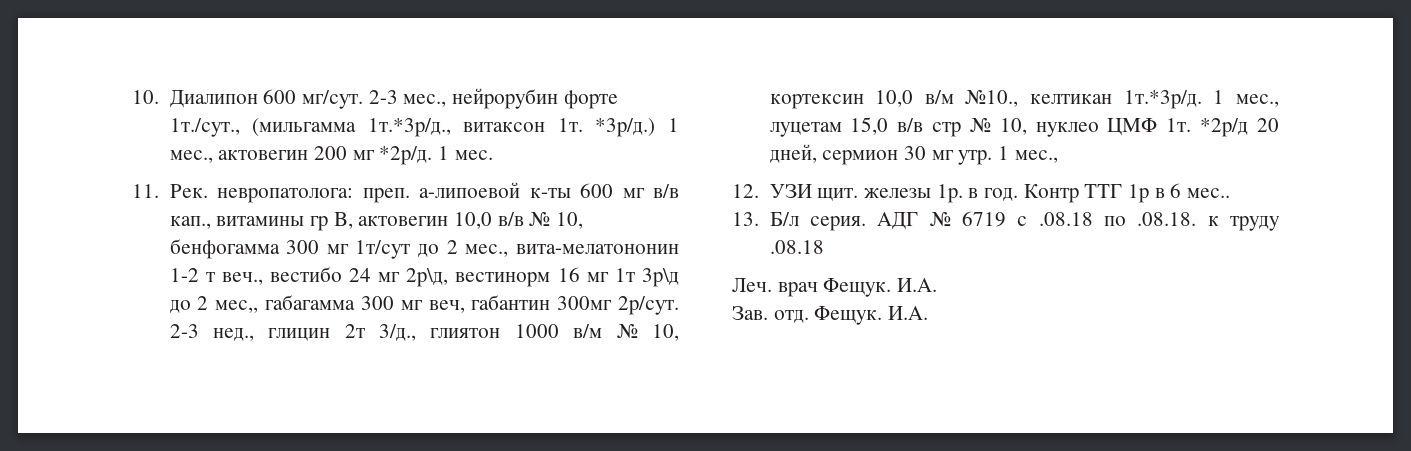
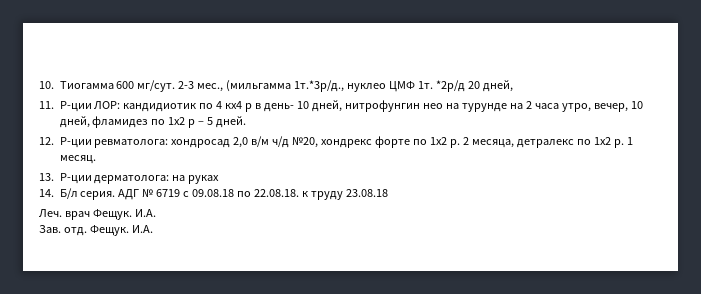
- 10. Диалипон 600 мг/сут.
+ 10. Тиогамма 600 мг/сут.
- 2-3 мес., нейрорубин форте 1т./сут., (мильгамма 1т.*3р/д., витаксон 1т. *3р/д.) 1 мес., актовегин 200 мг *2р/д. 1 мес.
- 11. Рек. невропатолога: преп. а-липоевой к-ты 600 мг в/в кап., витамины гр В, актовегин 10,0 в/в № 10, бенфогамма 300 мг 1т/сут до 2 мес., вита-мелатононин 1-2 т веч., вестибо 24 мг 2р\д, вестинорм 16 мг 1т 3р\д до 2 мес,, габагамма 300 мг веч, габантин 300мг 2р/сут. 2-3 нед., глицин 2т 3/д., глиятон 1000 в/м № 10, кортексин 10,0 в/м №10., келтикан 1т.*3р/д. 1 мес., луцетам 15,0 в/в стр № 10, нуклео ЦМФ 1т.
+ 2-3 мес., (мильгамма 1т.*3р/д., нуклео ЦМФ 1т.
- *2р/д 20 дней, сермион 30 мг утр. 1 мес.,
- 12. УЗИ щит. железы 1р. в год. Контр ТТГ 1р в 6 мес..
- 13. Б/л серия.
+ *2р/д 20 дней,
+ 11. Р-ции ЛОР: кандидиотик по 4 кх4 р в день- 10 дней, нитрофунгин нео на турунде на 2 часа утро, вечер, 10 дней, фламидез по 1х2 р – 5 дней.
+ 12. Р-ции ревматолога: хондросад 2,0 в/м ч/д №20, хондрекс форте по 1х2 р. 2 месяца, детралекс по 1х2 р. 1 месяц.
+ 13. Р-ции дерматолога: на руках
+ 14. Б/л серия.
- АДГ № 6719 с .08.18 по .08.18. к труду .08.18
+ АДГ № 6719 с 09.08.18 по 22.08.18. к труду 23.08.18

